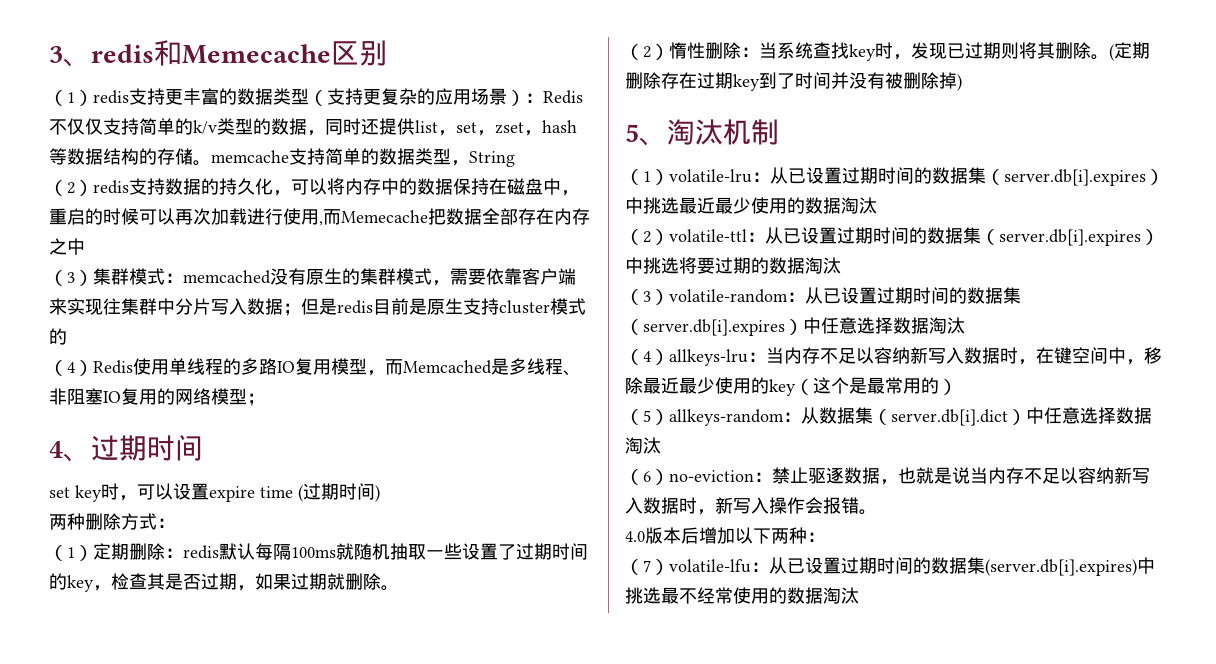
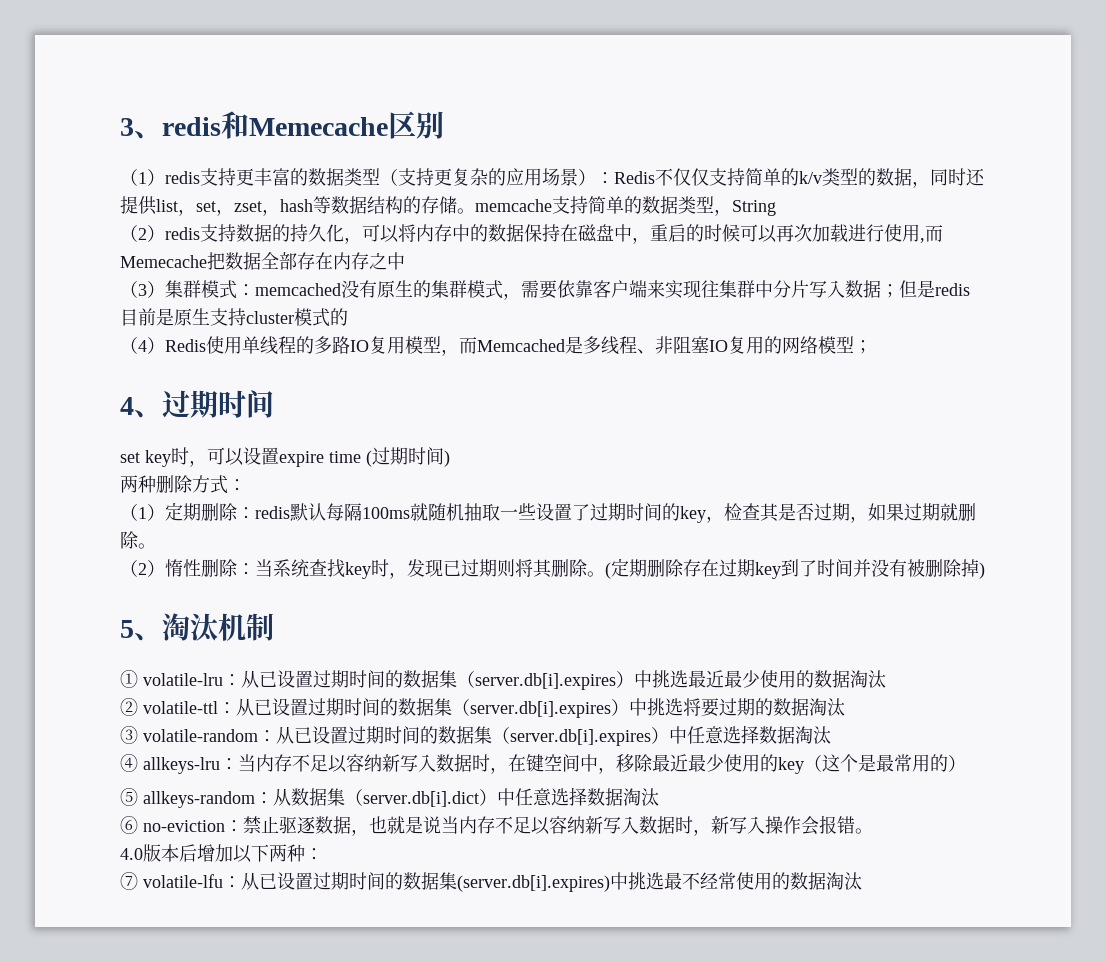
- （1）volatile-lru：从已设置过期时间的数据集（server.db[i].expires）中挑选最近最少使用的数据淘汰
+ ① volatile-lru：从已设置过期时间的数据集（server.db[i].expires）中挑选最近最少使用的数据淘汰
- （2）volatile-ttl：从已设置过期时间的数据集（server.db[i].expires）中挑选将要过期的数据淘汰
+ ② volatile-ttl：从已设置过期时间的数据集（server.db[i].expires）中挑选将要过期的数据淘汰
- （3）volatile-random：从已设置过期时间的数据集（server.db[i].expires）中任意选择数据淘汰
+ ③ volatile-random：从已设置过期时间的数据集（server.db[i].expires）中任意选择数据淘汰
- （4）allkeys-lru：当内存不足以容纳新写入数据时，在键空间中，移除最近最少使用的key（这个是最常用的）
+ ④ allkeys-lru：当内存不足以容纳新写入数据时，在键空间中，移除最近最少使用的key（这个是最常用的）
- （5）allkeys-random：从数据集（server.db[i].dict）中任意选择数据淘汰
+ ⑤ allkeys-random：从数据集（server.db[i].dict）中任意选择数据淘汰
- （6）no-eviction：禁止驱逐数据，也就是说当内存不足以容纳新写入数据时，新写入操作会报错。
+ ⑥ no-eviction：禁止驱逐数据，也就是说当内存不足以容纳新写入数据时，新写入操作会报错。
- （7）volatile-lfu：从已设置过期时间的数据集(server.db[i].expires)中挑选最不经常使用的数据淘汰
+ ⑦ volatile-lfu：从已设置过期时间的数据集(server.db[i].expires)中挑选最不经常使用的数据淘汰

